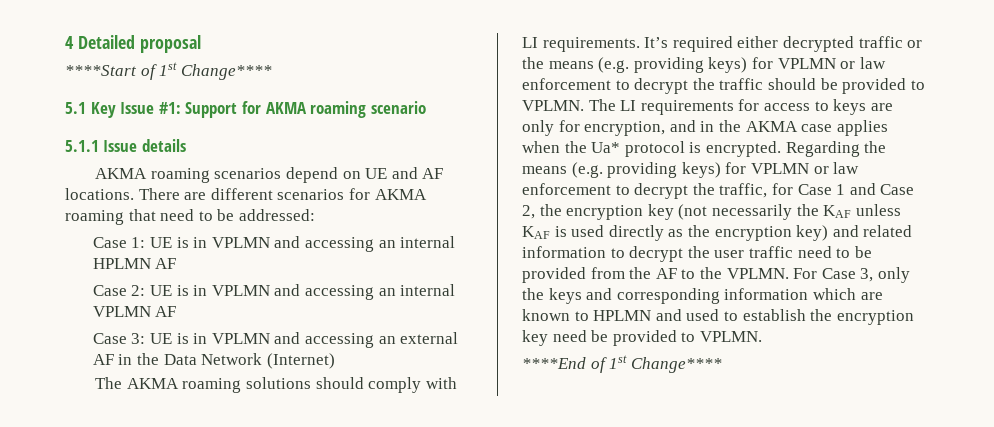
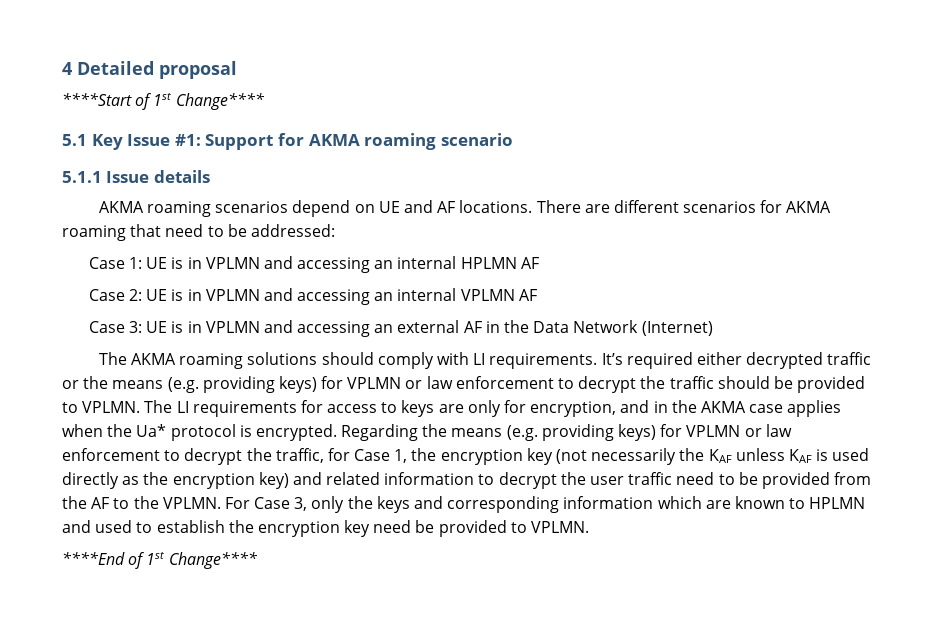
- Regarding the means (e.g. providing keys) for VPLMN or law enforcement to decrypt the traffic, for Case 1 and Case 2, the encryption key (not necessarily the KAF unless KAF is used directly as the encryption key) and related information to decrypt the user traffic need to be provided from the AF to the VPLMN.
+ Regarding the means (e.g. providing keys) for VPLMN or law enforcement to decrypt the traffic, for Case 1, the encryption key (not necessarily the KAF unless KAF is used directly as the encryption key) and related information to decrypt the user traffic need to be provided from the AF to the VPLMN.

